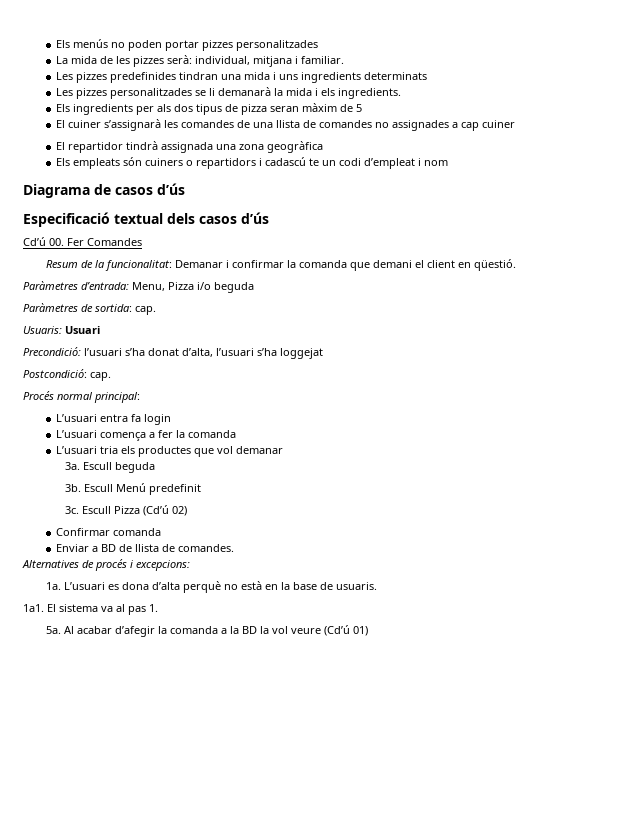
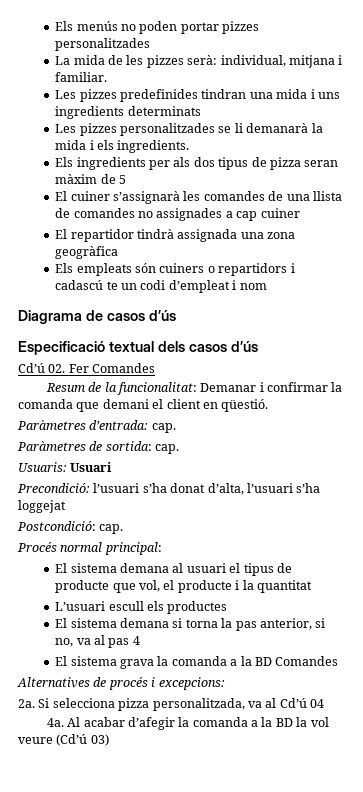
- Cd’ú 00. Fer Comandes
+ Cd’ú 02. Fer Comandes
- Paràmetres d’entrada: Menu, Pizza i/o beguda
+ Paràmetres d’entrada: cap.
- L’usuari entra fa login
- L’usuari comença a fer la comanda
- L’usuari tria els productes que vol demanar
- 3a. Escull beguda
- 3b. Escull Menú predefinit
- 3c. Escull Pizza (Cd’ú 02)
- Confirmar comanda
- Enviar a BD de llista de comandes.
+ El sistema demana al usuari el tipus de producte que vol, el producte i la quantitat
+ L’usuari escull els productes
+ El sistema demana si torna la pas anterior, si no, va al pas 4
+ El sistema grava la comanda a la BD Comandes
- 1a. L’usuari es dona d’alta perquè no està en la base de usuaris.
- 1a1. El sistema va al pas 1.
- 5a.
+ 2a. Si selecciona pizza personalitzada, va al Cd’ú 04
+ 4a.
- Al acabar d’afegir la comanda a la BD la vol veure (Cd’ú 01)
+ Al acabar d’afegir la comanda a la BD la vol veure (Cd’ú 03)

